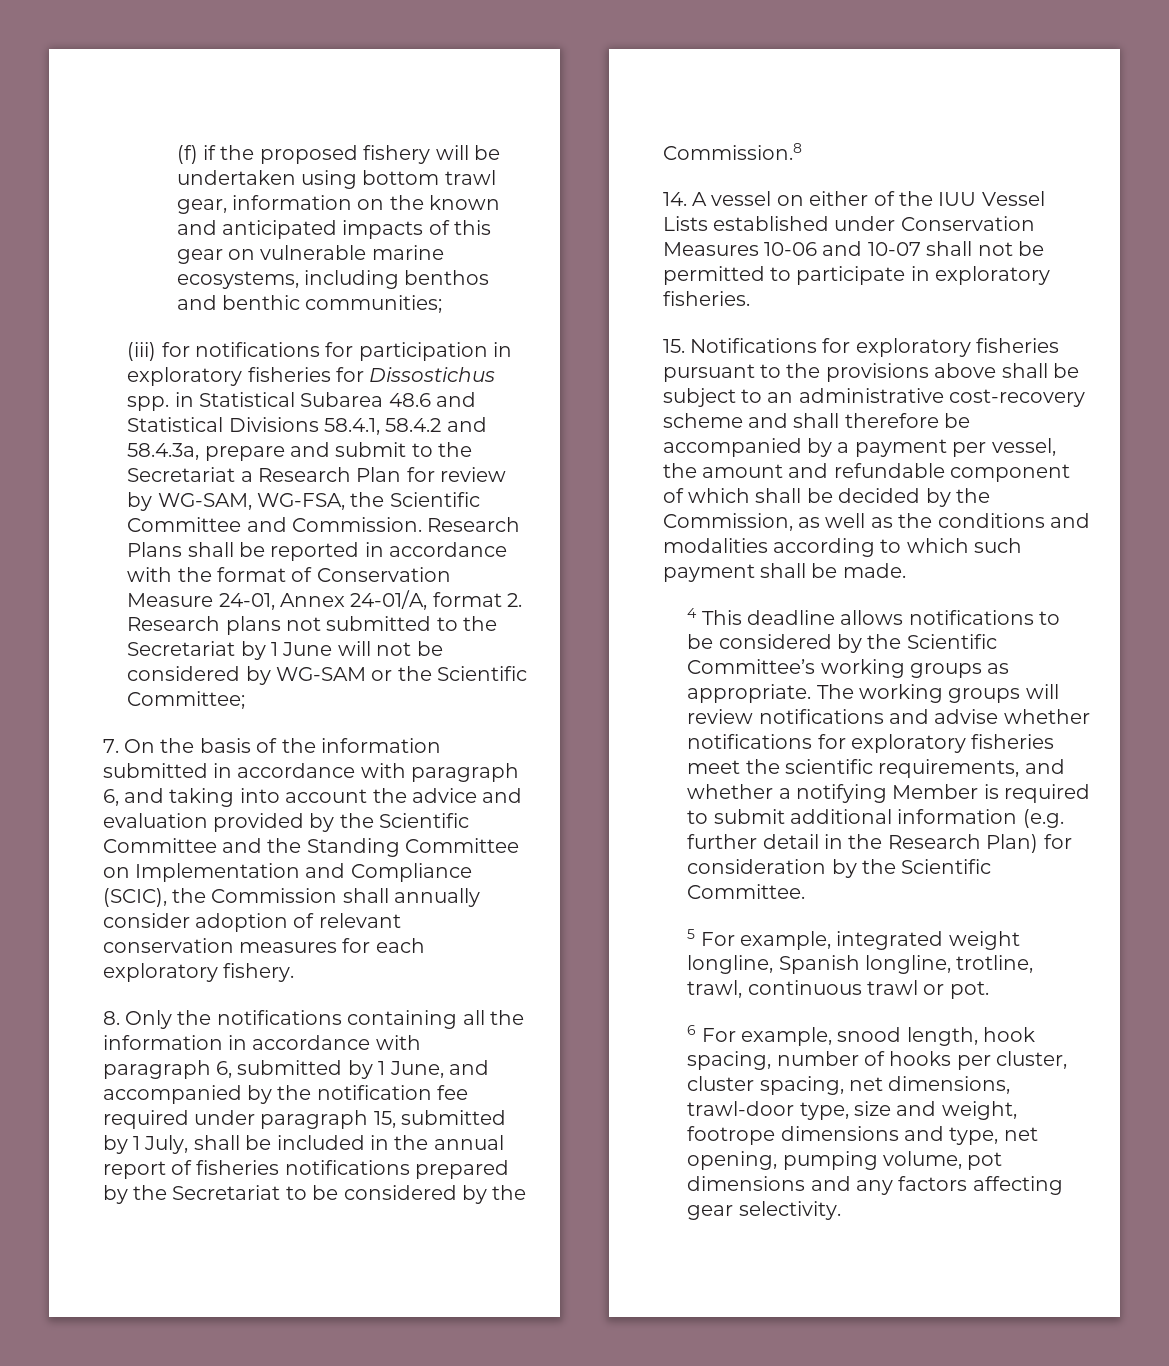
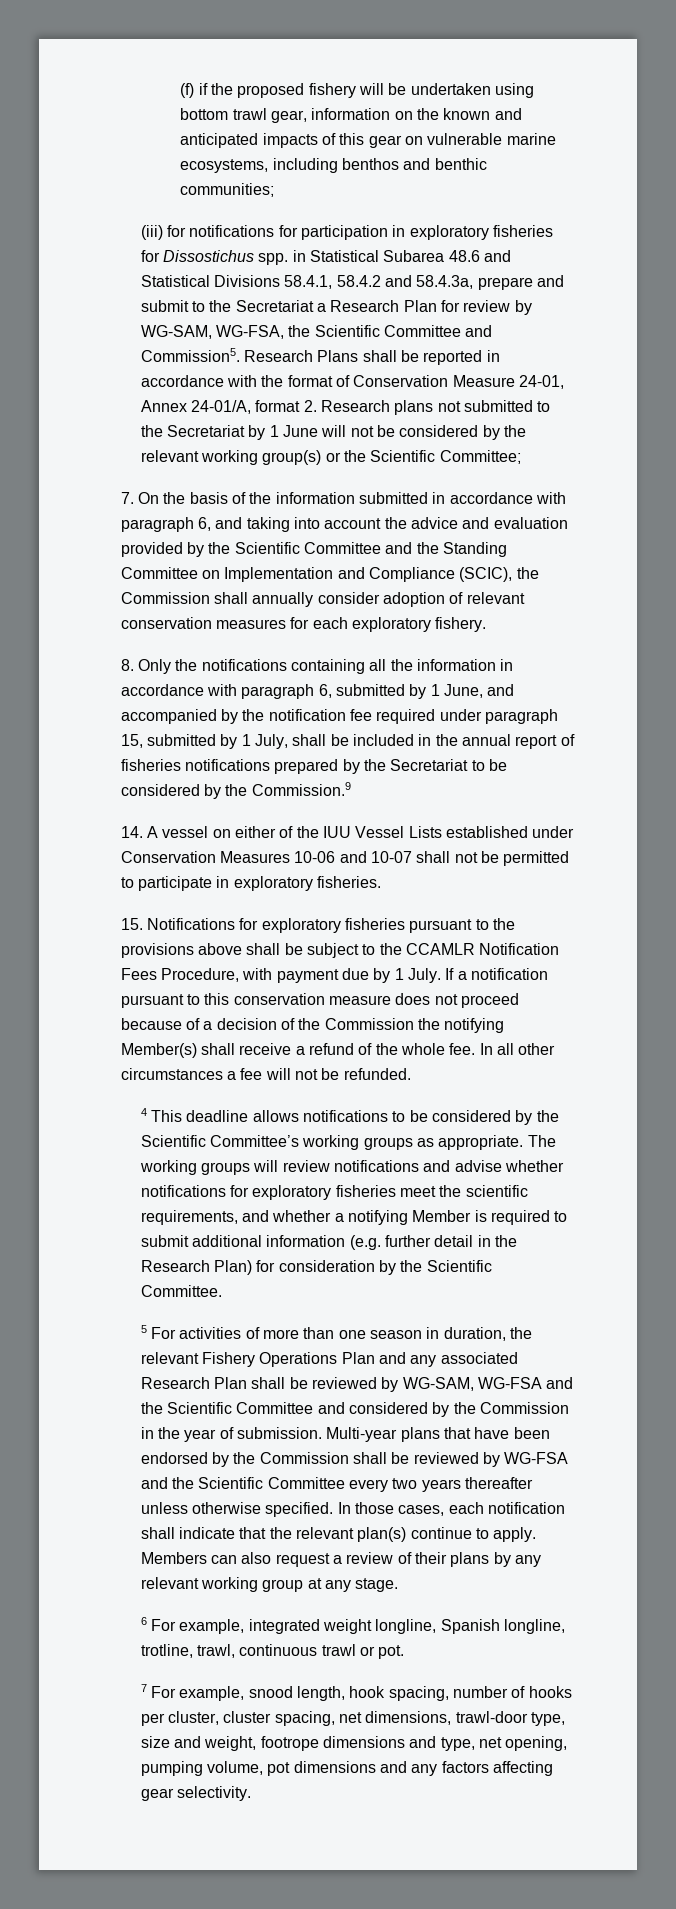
- (iii) for notifications for participation in exploratory fisheries for Dissostichus spp. in Statistical Subarea 48.6 and Statistical Divisions 58.4.1, 58.4.2 and 58.4.3a, prepare and submit to the Secretariat a Research Plan for review by WG-SAM, WG-FSA, the Scientific Committee and Commission.
+ (iii) for notifications for participation in exploratory fisheries for Dissostichus spp. in Statistical Subarea 48.6 and Statistical Divisions 58.4.1, 58.4.2 and 58.4.3a, prepare and submit to the Secretariat a Research Plan for review by WG-SAM, WG-FSA, the Scientific Committee and Commission5.
- Research Plans shall be reported in accordance with the format of Conservation Measure 24-01, Annex 24-01/A, format 2. Research plans not submitted to the Secretariat by 1 June will not be considered by WG-SAM or the Scientific Committee;
+ Research Plans shall be reported in accordance with the format of Conservation Measure 24-01, Annex 24-01/A, format 2. Research plans not submitted to the Secretariat by 1 June will not be considered by the relevant working group(s) or the Scientific Committee;
- 8. Only the notifications containing all the information in accordance with paragraph 6, submitted by 1 June, and accompanied by the notification fee required under paragraph 15, submitted by 1 July, shall be included in the annual report of fisheries notifications prepared by the Secretariat to be considered by the Commission.8
+ 8. Only the notifications containing all the information in accordance with paragraph 6, submitted by 1 June, and accompanied by the notification fee required under paragraph 15, submitted by 1 July, shall be included in the annual report of fisheries notifications prepared by the Secretariat to be considered by the Commission.9
- 15. Notifications for exploratory fisheries pursuant to the provisions above shall be subject to an administrative cost-recovery scheme and shall therefore be accompanied by a payment per vessel, the amount and refundable component of which shall be decided by the Commission, as well as the conditions and modalities according to which such payment shall be made.
+ 15. Notifications for exploratory fisheries pursuant to the provisions above shall be subject to the CCAMLR Notification Fees Procedure, with payment due by 1 July. If a notification pursuant to this conservation measure does not proceed because of a decision of the Commission the notifying Member(s) shall receive a refund of the whole fee. In all other circumstances a fee will not be refunded.
- 5 For example, integrated weight longline, Spanish longline, trotline, trawl, continuous trawl or pot.
+ 5 For activities of more than one season in duration, the relevant Fishery Operations Plan and any associated Research Plan shall be reviewed by WG-SAM, WG-FSA and the Scientific Committee and considered by the Commission in the year of submission. Multi-year plans that have been endorsed by the Commission shall be reviewed by WG-FSA and the Scientific Committee every two years thereafter unless otherwise specified. In those cases, each notification shall indicate that the relevant plan(s) continue to apply. Members can also request a review of their plans by any relevant working group at any stage.
+ 6 For example, integrated weight longline, Spanish longline, trotline, trawl, continuous trawl or pot.
- 6 For example, snood length, hook spacing, number of hooks per cluster, cluster spacing, net dimensions, trawl-door type, size and weight, footrope dimensions and type, net opening, pumping volume, pot dimensions and any factors affecting gear selectivity.
+ 7 For example, snood length, hook spacing, number of hooks per cluster, cluster spacing, net dimensions, trawl-door type, size and weight, footrope dimensions and type, net opening, pumping volume, pot dimensions and any factors affecting gear selectivity.

